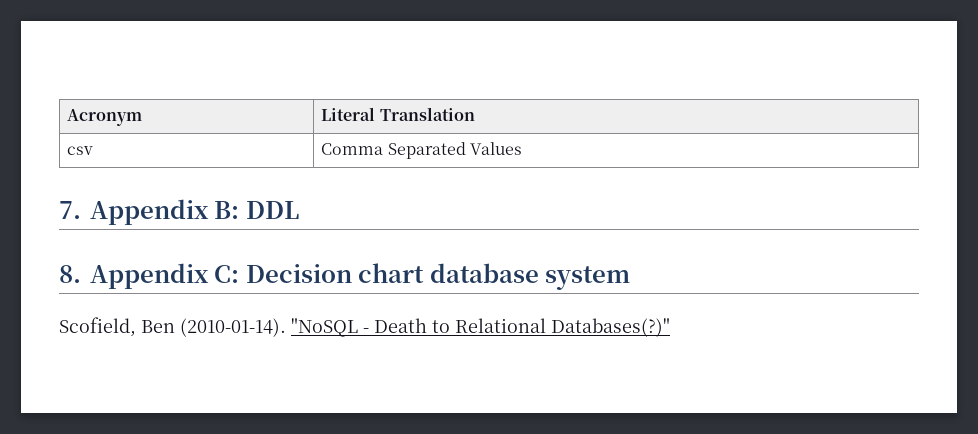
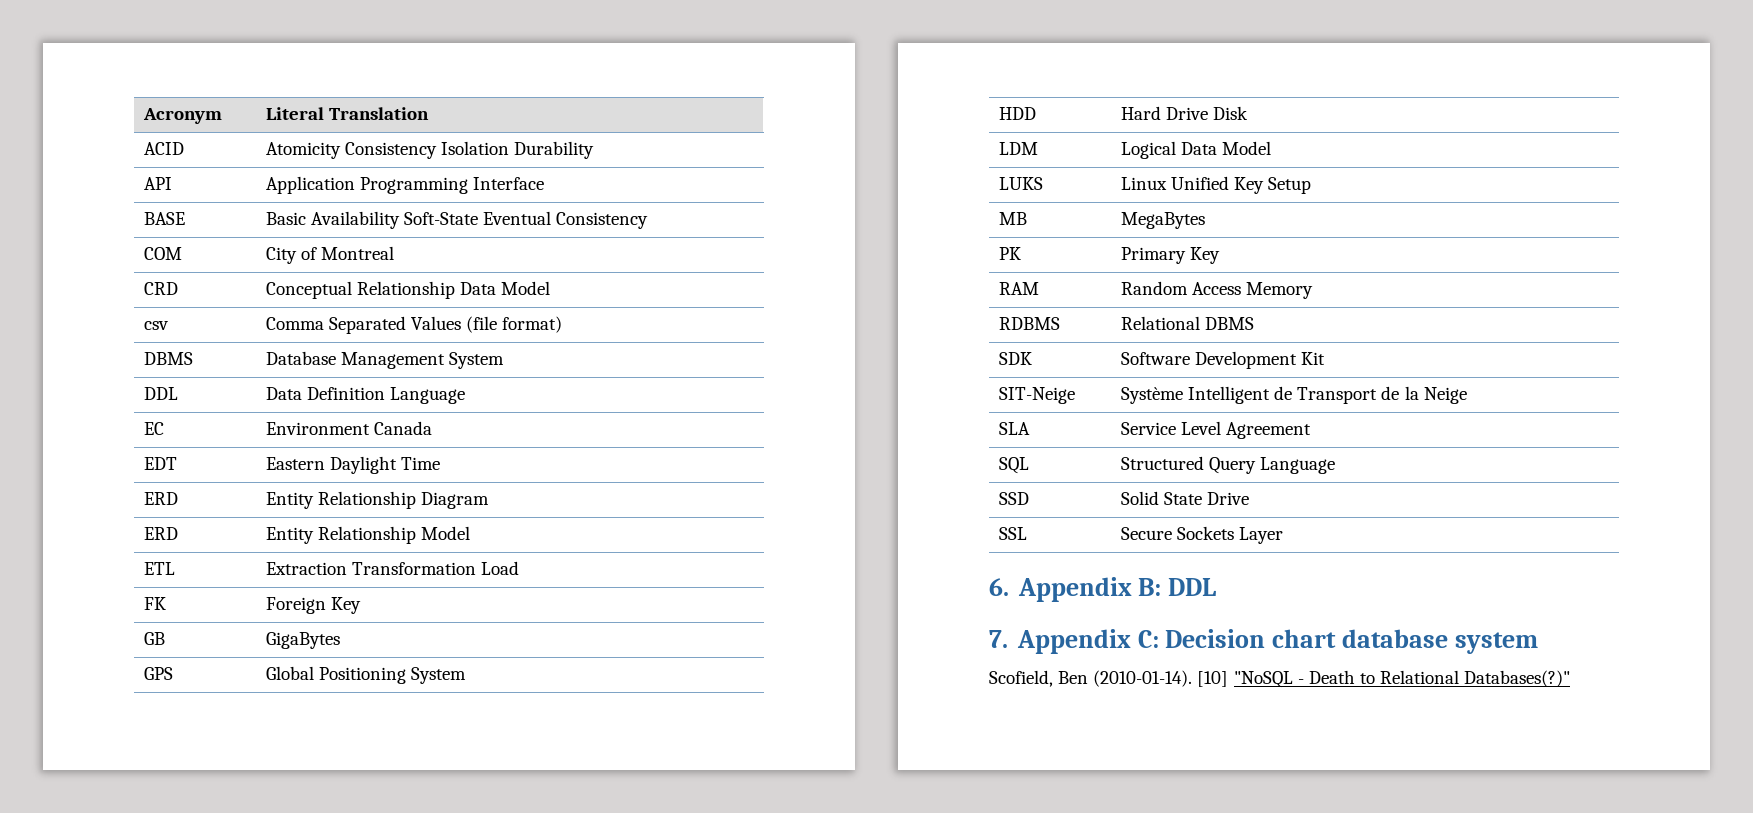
- csv | Comma Separated Values
- 7. Appendix B: DDL
+ ACID | Atomicity Consistency Isolation Durability
+ API | Application Programming Interface
+ BASE | Basic Availability Soft-State Eventual Consistency
+ COM | City of Montreal
+ CRD | Conceptual Relationship Data Model
+ csv | Comma Separated Values (file format)
+ DBMS | Database Management System
+ DDL | Data Definition Language
+ EC | Environment Canada
+ EDT | Eastern Daylight Time
+ ERD | Entity Relationship Diagram
+ ERD | Entity Relationship Model
+ ETL | Extraction Transformation Load
+ FK | Foreign Key
+ GB | GigaBytes
+ GPS | Global Positioning System
+ HDD | Hard Drive Disk
+ LDM | Logical Data Model
+ LUKS | Linux Unified Key Setup
+ MB | MegaBytes
+ PK | Primary Key
+ RAM | Random Access Memory
+ RDBMS | Relational DBMS
+ SDK | Software Development Kit
+ SIT-Neige | Système Intelligent de Transport de la Neige
+ SLA | Service Level Agreement
+ SQL | Structured Query Language
+ SSD | Solid State Drive
+ SSL | Secure Sockets Layer
+ 6. Appendix B: DDL
- 8. Appendix C: Decision chart database system
+ 7. Appendix C: Decision chart database system
- "NoSQL - Death to Relational Databases(?)"
+ [10] "NoSQL - Death to Relational Databases(?)"

